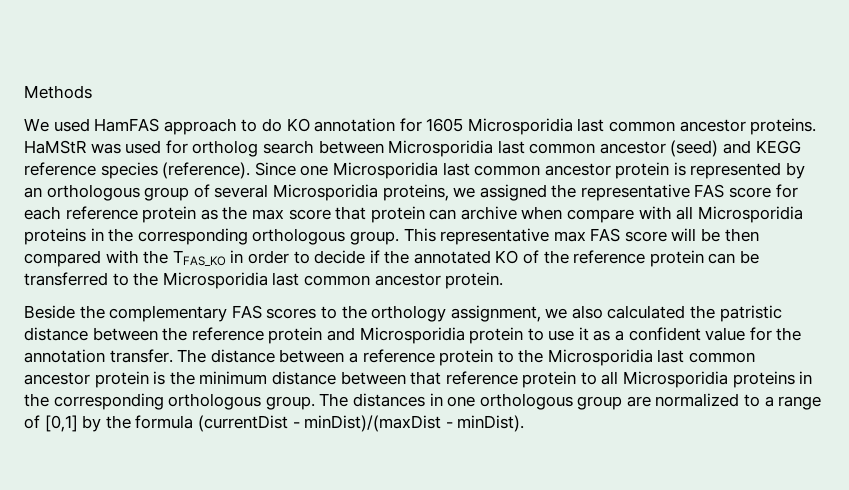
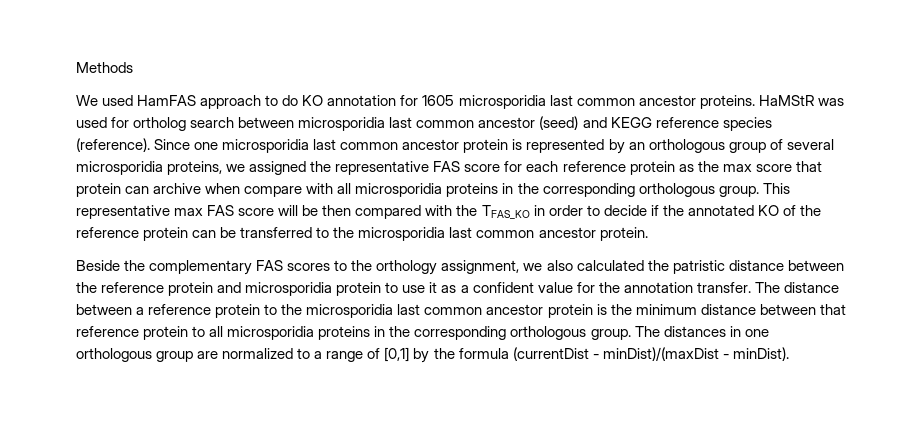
- We used HamFAS approach to do KO annotation for 1605 Microsporidia last common ancestor proteins.
+ We used HamFAS approach to do KO annotation for 1605 microsporidia last common ancestor proteins.
- HaMStR was used for ortholog search between Microsporidia last common ancestor (seed) and KEGG reference species (reference).
+ HaMStR was used for ortholog search between microsporidia last common ancestor (seed) and KEGG reference species (reference).
- Since one Microsporidia last common ancestor protein is represented by an orthologous group of several Microsporidia proteins, we assigned the representative FAS score for each reference protein as the max score that protein can archive when compare with all Microsporidia proteins in the corresponding orthologous group.
+ Since one microsporidia last common ancestor protein is represented by an orthologous group of several microsporidia proteins, we assigned the representative FAS score for each reference protein as the max score that protein can archive when compare with all microsporidia proteins in the corresponding orthologous group.
- This representative max FAS score will be then compared with the TFAS_KO in order to decide if the annotated KO of the reference protein can be transferred to the Microsporidia last common ancestor protein.
+ This representative max FAS score will be then compared with the TFAS_KO in order to decide if the annotated KO of the reference protein can be transferred to the microsporidia last common ancestor protein.
- Beside the complementary FAS scores to the orthology assignment, we also calculated the patristic distance between the reference protein and Microsporidia protein to use it as a confident value for the annotation transfer.
+ Beside the complementary FAS scores to the orthology assignment, we also calculated the patristic distance between the reference protein and microsporidia protein to use it as a confident value for the annotation transfer.
- The distance between a reference protein to the Microsporidia last common ancestor protein is the minimum distance between that reference protein to all Microsporidia proteins in the corresponding orthologous group.
+ The distance between a reference protein to the microsporidia last common ancestor protein is the minimum distance between that reference protein to all microsporidia proteins in the corresponding orthologous group.

